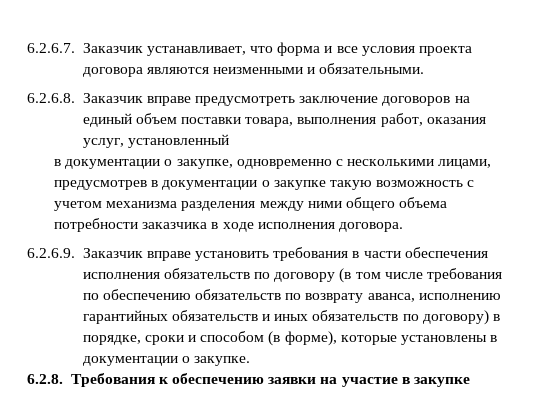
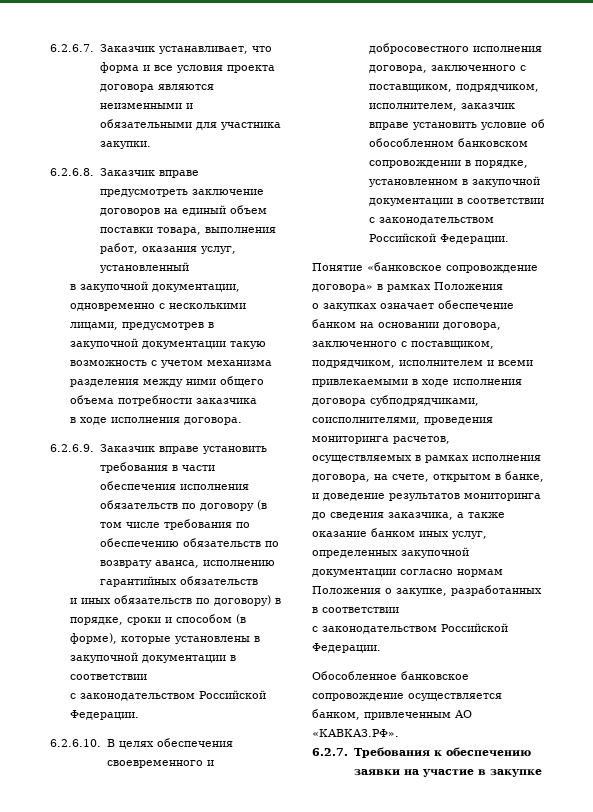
- 6.2.6.7. Заказчик устанавливает, что форма и все условия проекта договора являются неизменными и обязательными.
+ 6.2.6.7. Заказчик устанавливает, что форма и все условия проекта договора являются неизменными и обязательными для участника закупки.
- в документации о закупке, одновременно с несколькими лицами, предусмотрев в документации о закупке такую возможность с учетом механизма разделения между ними общего объема потребности заказчика в ходе исполнения договора.
+ в закупочной документации, одновременно с несколькими лицами, предусмотрев в закупочной документации такую возможность с учетом механизма разделения между ними общего объема потребности заказчика
+ в ходе исполнения договора.
- 6.2.6.9. Заказчик вправе установить требования в части обеспечения исполнения обязательств по договору (в том числе требования по обеспечению обязательств по возврату аванса, исполнению гарантийных обязательств и иных обязательств по договору) в порядке, сроки и способом (в форме), которые установлены в документации о закупке.
- 6.2.8. Требования к обеспечению заявки на участие в закупке
+ 6.2.6.9. Заказчик вправе установить требования в части обеспечения исполнения обязательств по договору (в том числе требования по обеспечению обязательств по возврату аванса, исполнению гарантийных обязательств
+ и иных обязательств по договору) в порядке, сроки и способом (в форме), которые установлены в закупочной документации в соответствии
+ с законодательством Российской Федерации.
+ 6.2.6.10. В целях обеспечения своевременного и добросовестного исполнения договора, заключенного с поставщиком, подрядчиком, исполнителем, заказчик вправе установить условие об обособленном банковском сопровождении в порядке, установленном в закупочной документации в соответствии с законодательством Российской Федерации.
+ Понятие «банковское сопровождение договора» в рамках Положения
+ о закупках означает обеспечение банком на основании договора, заключенного с поставщиком, подрядчиком, исполнителем и всеми привлекаемыми в ходе исполнения договора субподрядчиками, соисполнителями, проведения мониторинга расчетов, осуществляемых в рамках исполнения договора, на счете, открытом в банке, и доведение результатов мониторинга до сведения заказчика, а также оказание банком иных услуг, определенных закупочной документации согласно нормам Положения о закупке, разработанных в соответствии
+ с законодательством Российской Федерации.
+ Обособленное банковское сопровождение осуществляется банком, привлеченным АО «КАВКАЗ.РФ».
+ 6.2.7. Требования к обеспечению заявки на участие в закупке

